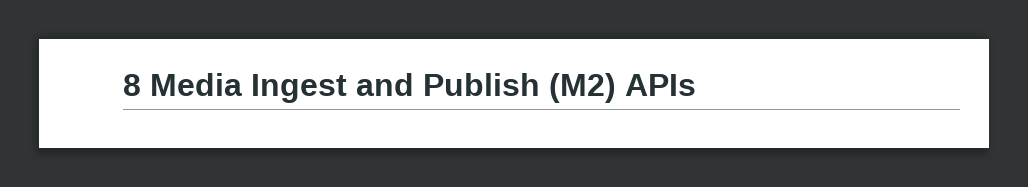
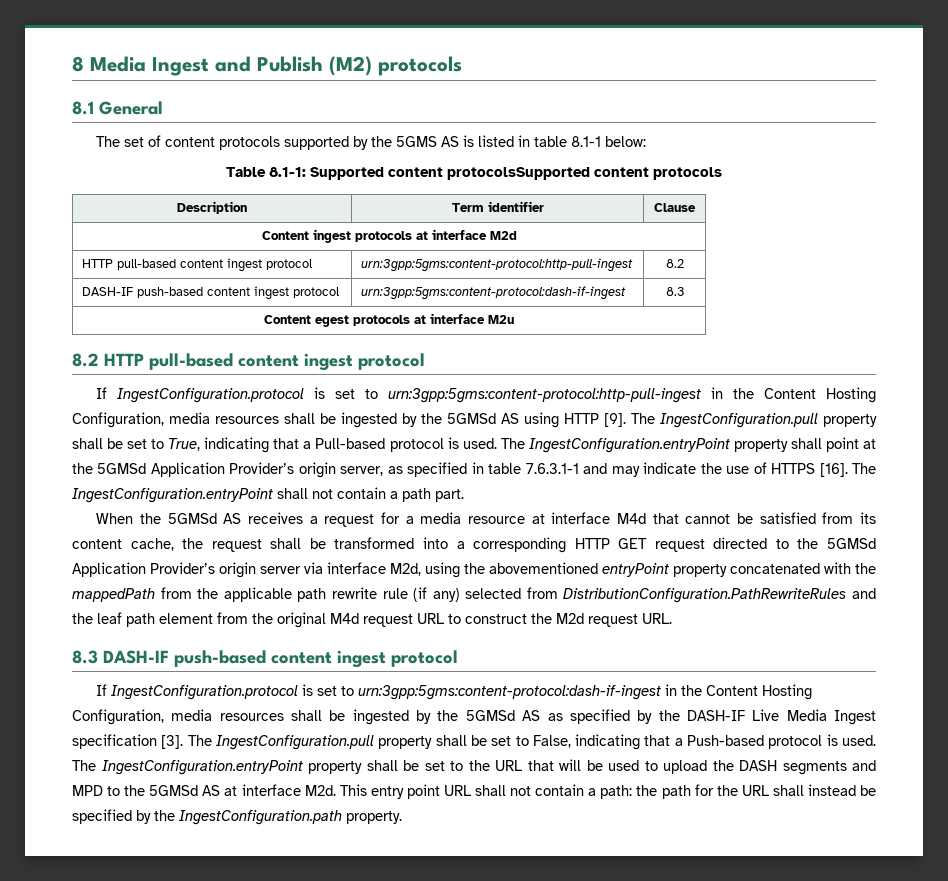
- 8 Media Ingest and Publish (M2) APIs
+ 8 Media Ingest and Publish (M2) protocols
+ 8.1 General
+ The set of content protocols supported by the 5GMS AS is listed in table 8.1-1 below:
+ Table 8.1-1: Supported content protocolsSupported content protocols
+ Description | Term identifier | Clause
+ Content ingest protocols at interface M2d
+ HTTP pull-based content ingest protocol | urn:3gpp:5gms:content-protocol:http-pull-ingest | 8.2
+ DASH-IF push-based content ingest protocol | urn:3gpp:5gms:content-protocol:dash-if-ingest | 8.3
+ Content egest protocols at interface M2u
+ 8.2 HTTP pull-based content ingest protocol
+ If IngestConfiguration.protocol is set to urn:3gpp:5gms:content-protocol:http-pull-ingest in the Content Hosting Configuration, media resources shall be ingested by the 5GMSd AS using HTTP [9]. The IngestConfiguration.pull property shall be set to True, indicating that a Pull-based protocol is used. The IngestConfiguration.entryPoint property shall point at the 5GMSd Application Provider’s origin server, as specified in table 7.6.3.1-1 and may indicate the use of HTTPS [16]. The IngestConfiguration.entryPoint shall not contain a path part.
+ When the 5GMSd AS receives a request for a media resource at interface M4d that cannot be satisfied from its content cache, the request shall be transformed into a corresponding HTTP GET request directed to the 5GMSd Application Provider’s origin server via interface M2d, using the abovementioned entryPoint property concatenated with the mappedPath from the applicable path rewrite rule (if any) selected from DistributionConfiguration.PathRewriteRules and the leaf path element from the original M4d request URL to construct the M2d request URL.
+ 8.3 DASH-IF push-based content ingest protocol
+ If IngestConfiguration.protocol is set to urn:3gpp:5gms:content-protocol:dash-if-ingest in the Content Hosting Configuration, media resources shall be ingested by the 5GMSd AS as specified by the DASH-IF Live Media Ingest specification [3]. The IngestConfiguration.pull property shall be set to False, indicating that a Push-based protocol is used. The IngestConfiguration.entryPoint property shall be set to the URL that will be used to upload the DASH segments and MPD to the 5GMSd AS at interface M2d. This entry point URL shall not contain a path: the path for the URL shall instead be specified by the IngestConfiguration.path property.

